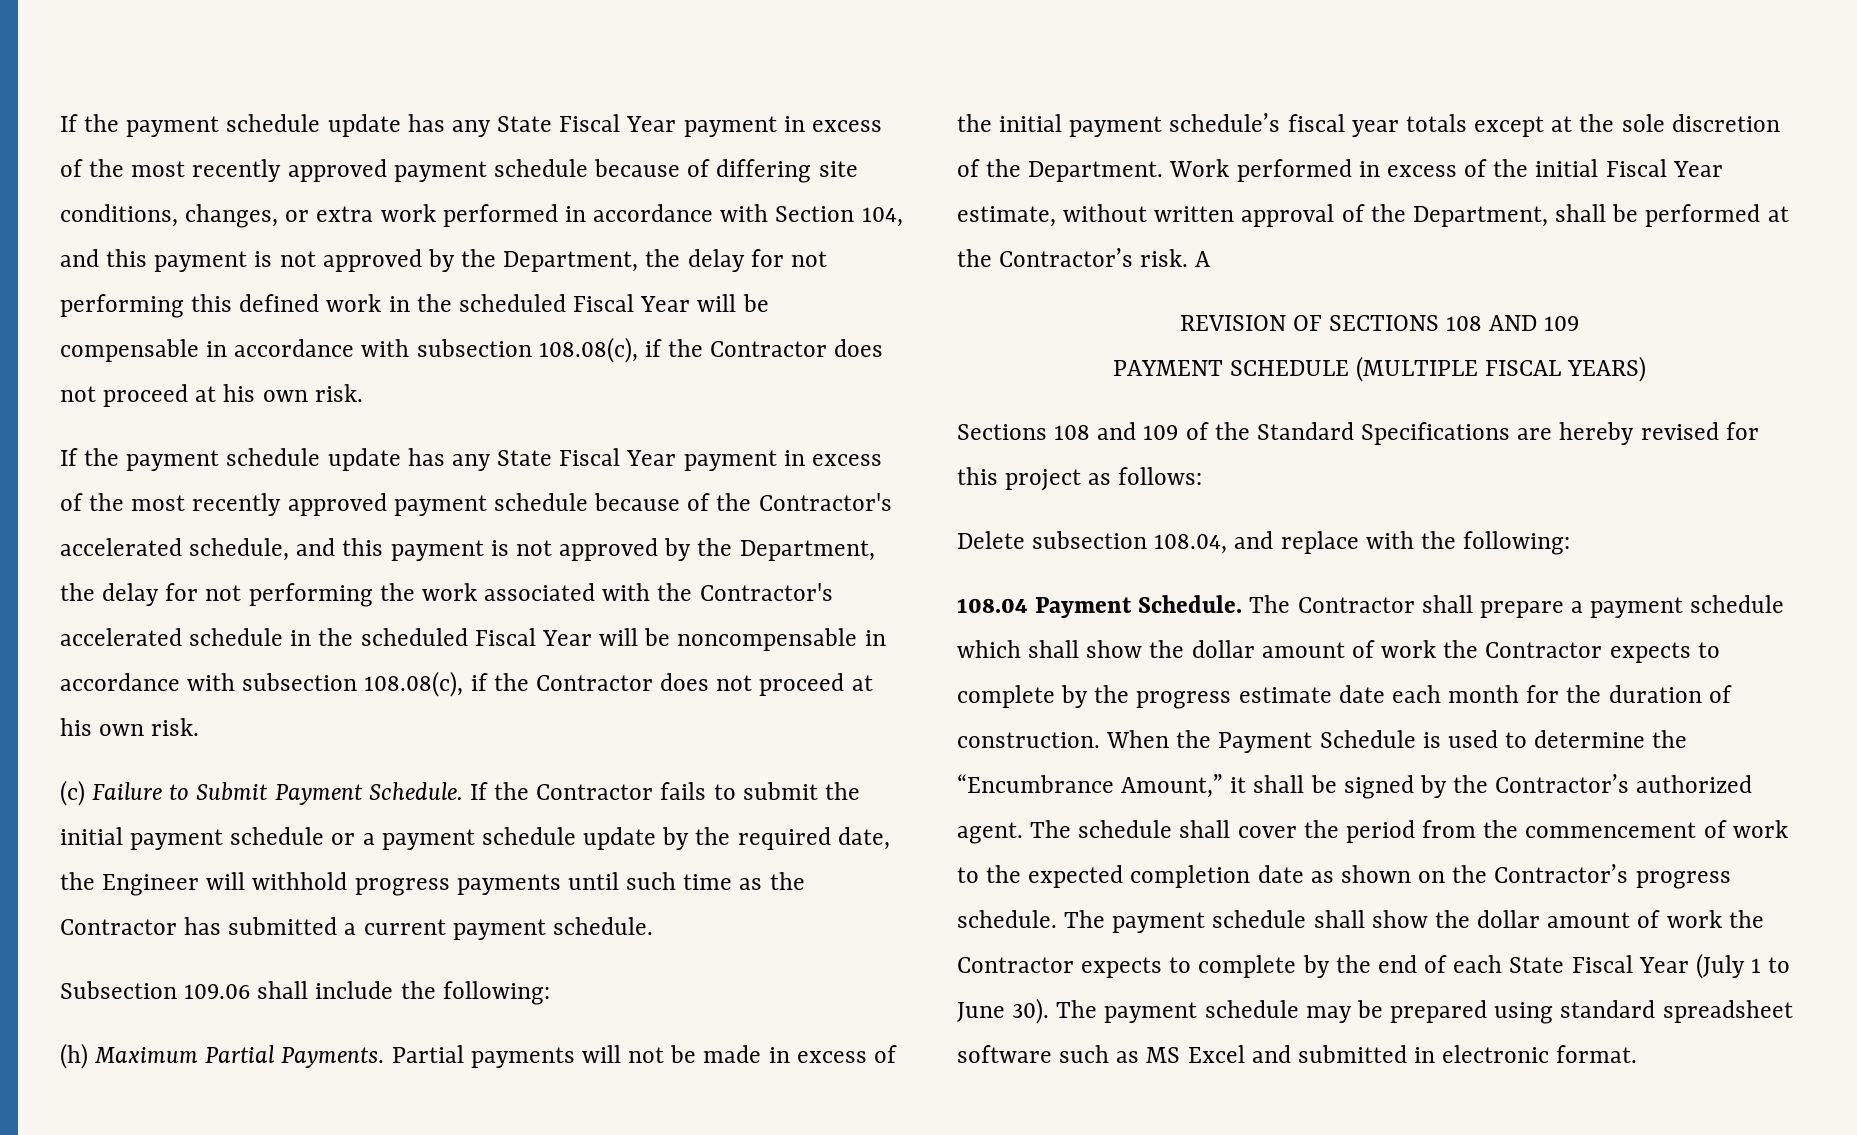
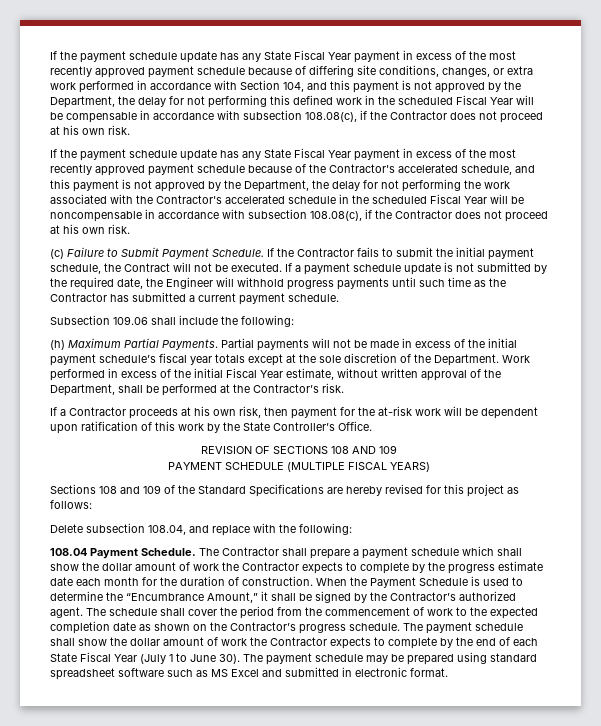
- If the Contractor fails to submit the initial payment schedule or a payment schedule update by the required date, the Engineer will withhold progress payments until such time as the Contractor has submitted a current payment schedule.
+ If the Contractor fails to submit the initial payment schedule, the Contract will not be executed. If a payment schedule update is not submitted by the required date, the Engineer will withhold progress payments until such time as the Contractor has submitted a current payment schedule.
- Work performed in excess of the initial Fiscal Year estimate, without written approval of the Department, shall be performed at the Contractor’s risk. A
+ Work performed in excess of the initial Fiscal Year estimate, without written approval of the Department, shall be performed at the Contractor’s risk.
+ If a Contractor proceeds at his own risk, then payment for the at-risk work will be dependent upon ratification of this work by the State Controller’s Office.

